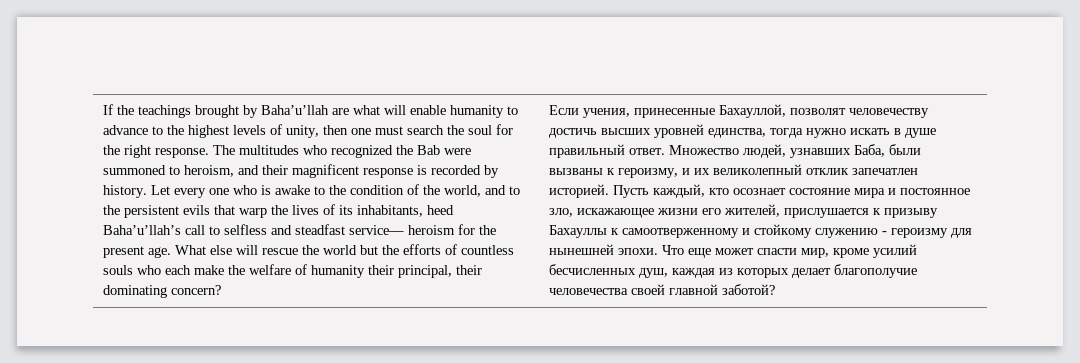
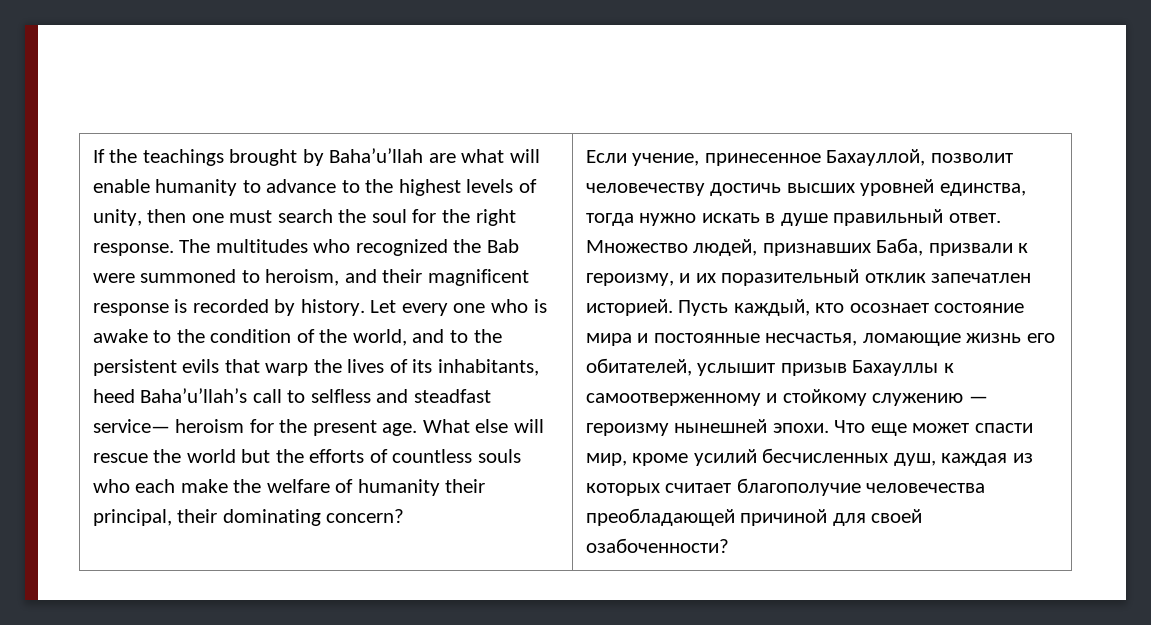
- Если учения, принесенные Бахауллой, позволят человечеству достичь высших уровней единства, тогда нужно искать в душе правильный ответ.
+ Если учение, принесенное Бахауллой, позволит человечеству достичь высших уровней единства, тогда нужно искать в душе правильный ответ.
- Множество людей, узнавших Баба, были вызваны к героизму, и их великолепный отклик запечатлен историей.
+ Множество людей, признавших Баба, призвали к героизму, и их поразительный отклик запечатлен историей.
- Пусть каждый, кто осознает состояние мира и постоянное зло, искажающее жизни его жителей, прислушается к призыву Бахауллы к самоотверженному и стойкому служению - героизму для нынешней эпохи.
+ Пусть каждый, кто осознает состояние мира и постоянные несчастья, ломающие жизнь его обитателей, услышит призыв Бахауллы к самоотверженному и стойкому служению — героизму нынешней эпохи.
- Что еще может спасти мир, кроме усилий бесчисленных душ, каждая из которых делает благополучие человечества своей главной заботой?
+ Что еще может спасти мир, кроме усилий бесчисленных душ, каждая из которых считает благополучие человечества преобладающей причиной для своей озабоченности?

